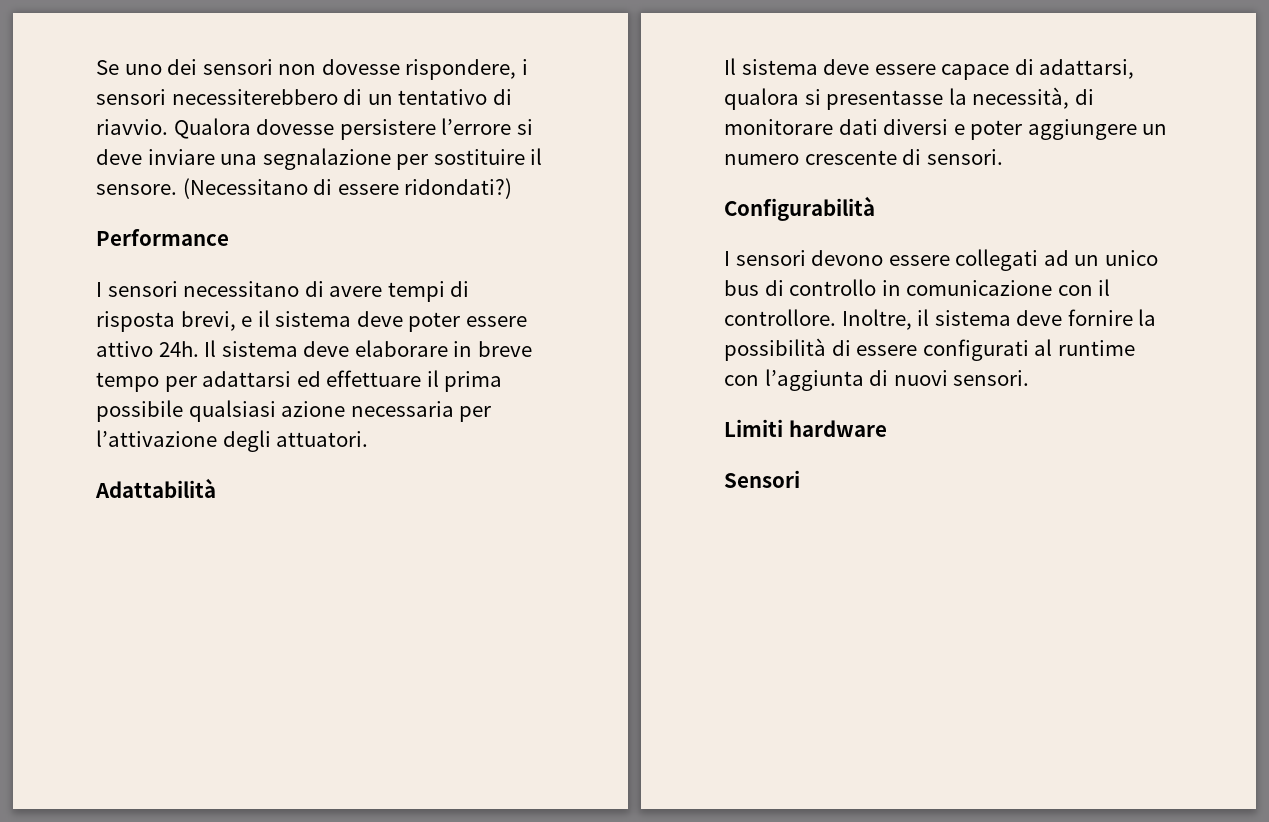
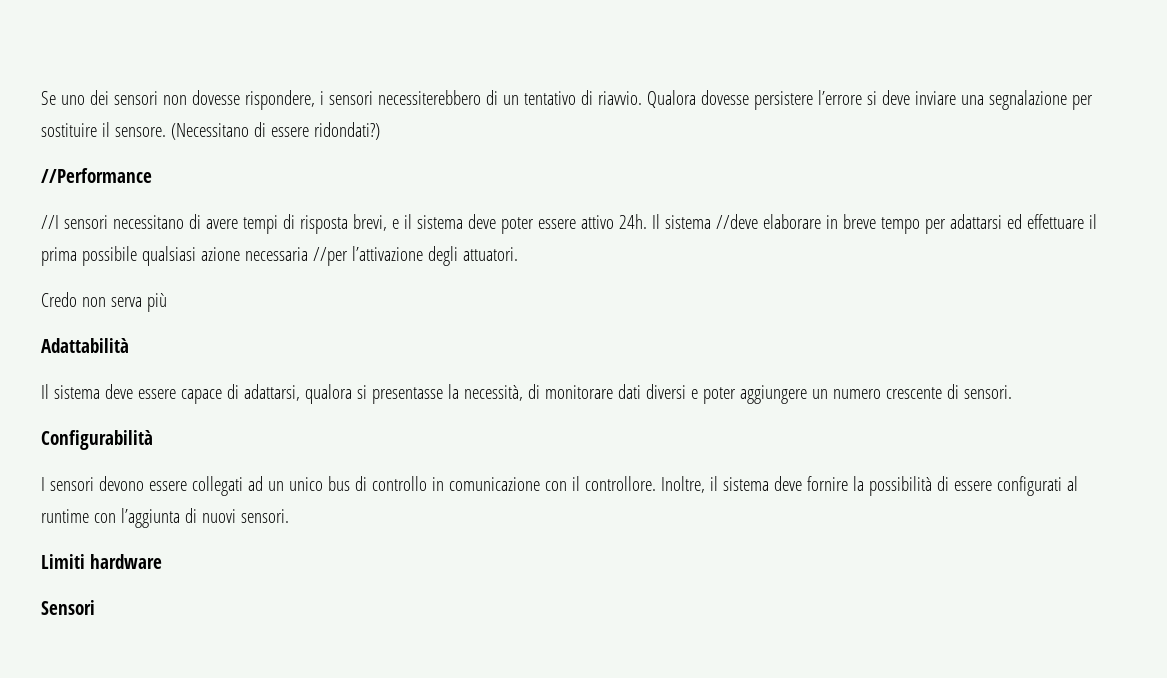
- Performance
- I sensori necessitano di avere tempi di risposta brevi, e il sistema deve poter essere attivo 24h.
+ //Performance
+ //I sensori necessitano di avere tempi di risposta brevi, e il sistema deve poter essere attivo 24h.
- Il sistema deve elaborare in breve tempo per adattarsi ed effettuare il prima possibile qualsiasi azione necessaria per l’attivazione degli attuatori.
+ Il sistema //deve elaborare in breve tempo per adattarsi ed effettuare il prima possibile qualsiasi azione necessaria //per l’attivazione degli attuatori.
+ Credo non serva più

